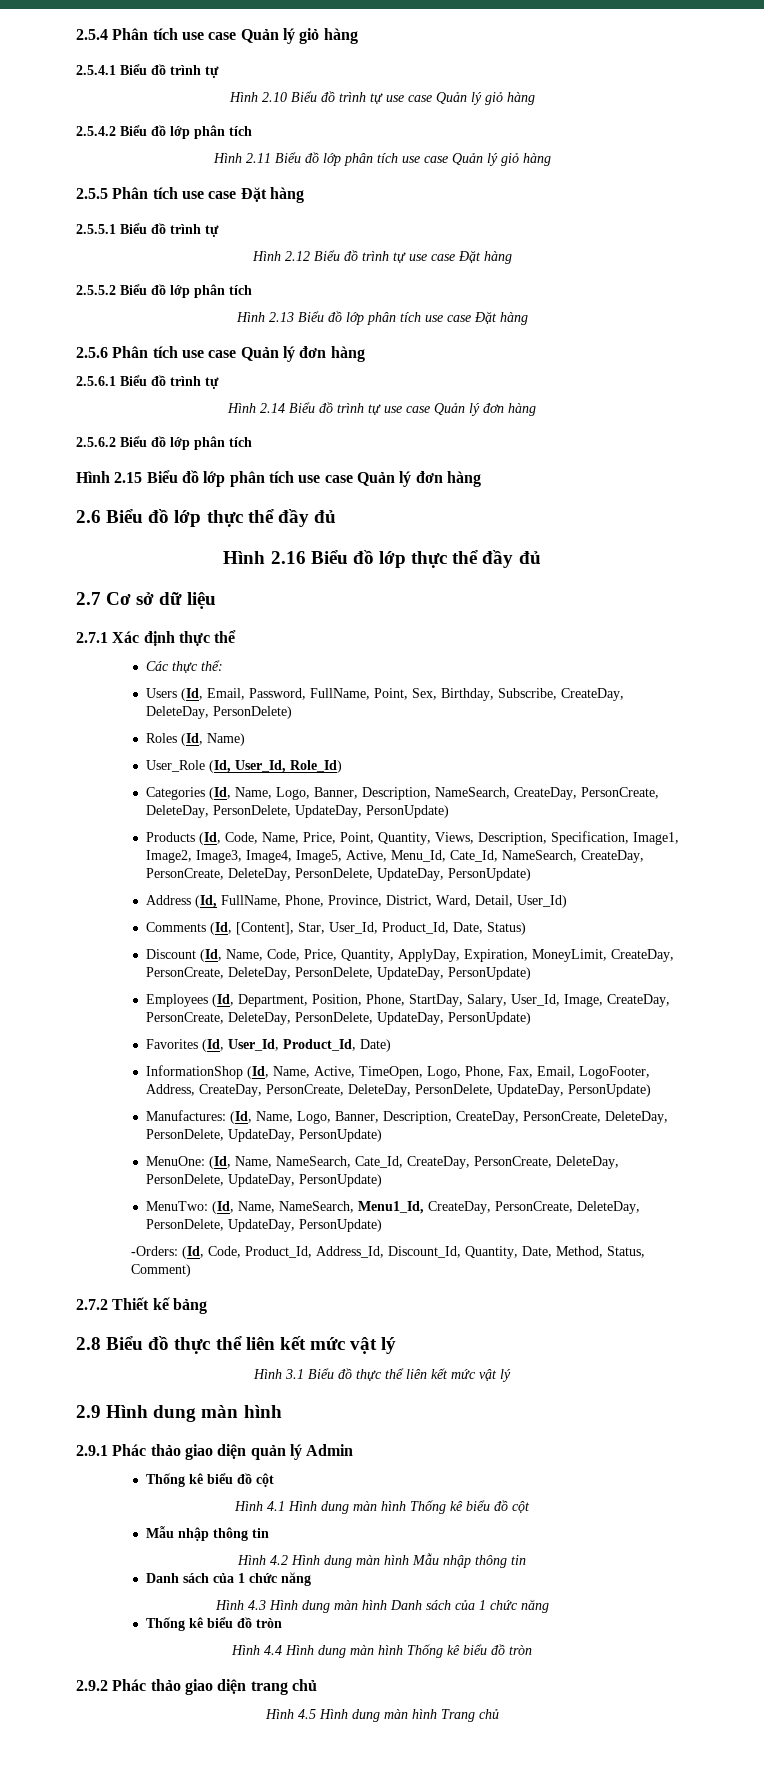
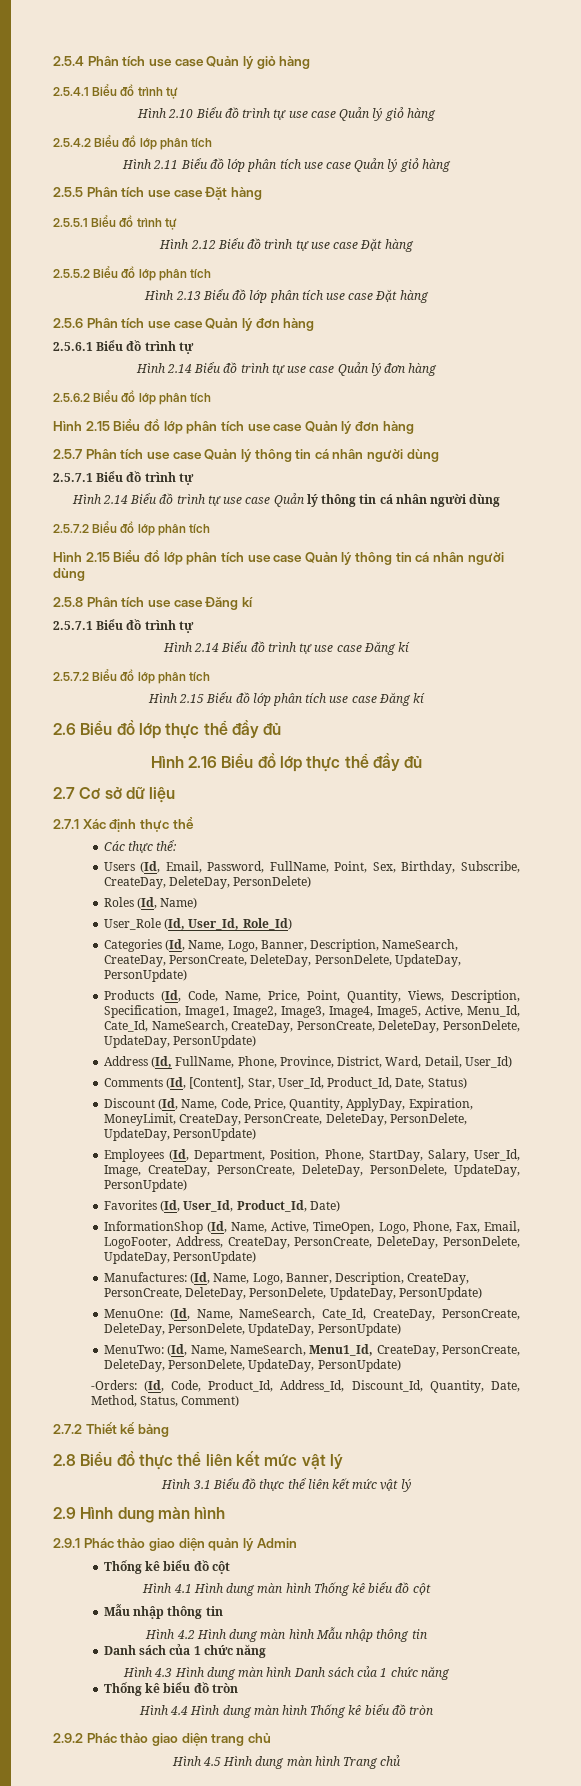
+ 2.5.7 Phân tích use case Quản lý thông tin cá nhân người dùng
+ 2.5.7.1 Biểu đồ trình tự
+ Hình 2.14 Biểu đồ trình tự use case Quản lý thông tin cá nhân người dùng
+ 2.5.7.2 Biểu đồ lớp phân tích
+ Hình 2.15 Biểu đồ lớp phân tích use case Quản lý thông tin cá nhân người dùng
+ 2.5.8 Phân tích use case Đăng kí
+ 2.5.7.1 Biểu đồ trình tự
+ Hình 2.14 Biểu đồ trình tự use case Đăng kí
+ 2.5.7.2 Biểu đồ lớp phân tích
+ Hình 2.15 Biểu đồ lớp phân tích use case Đăng kí

